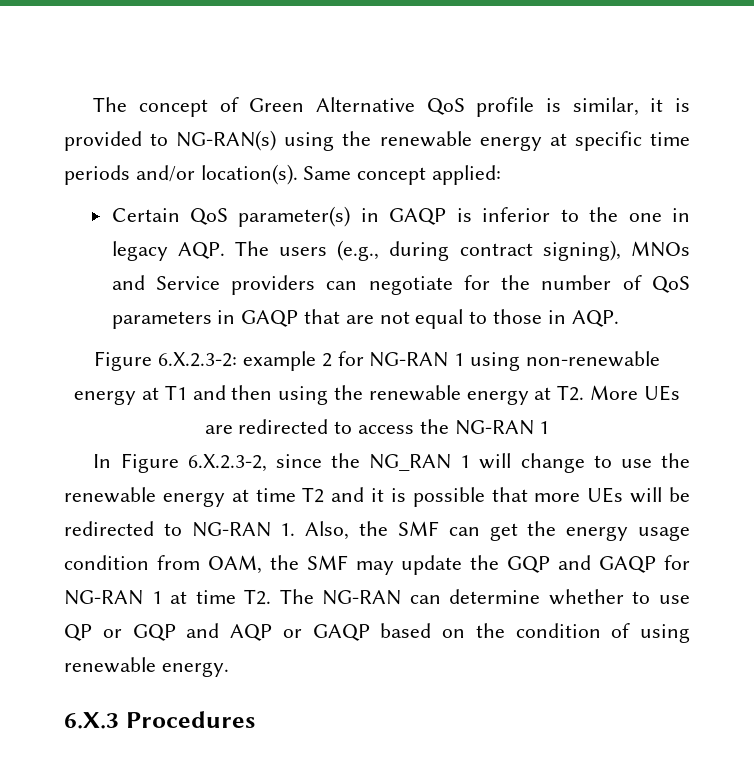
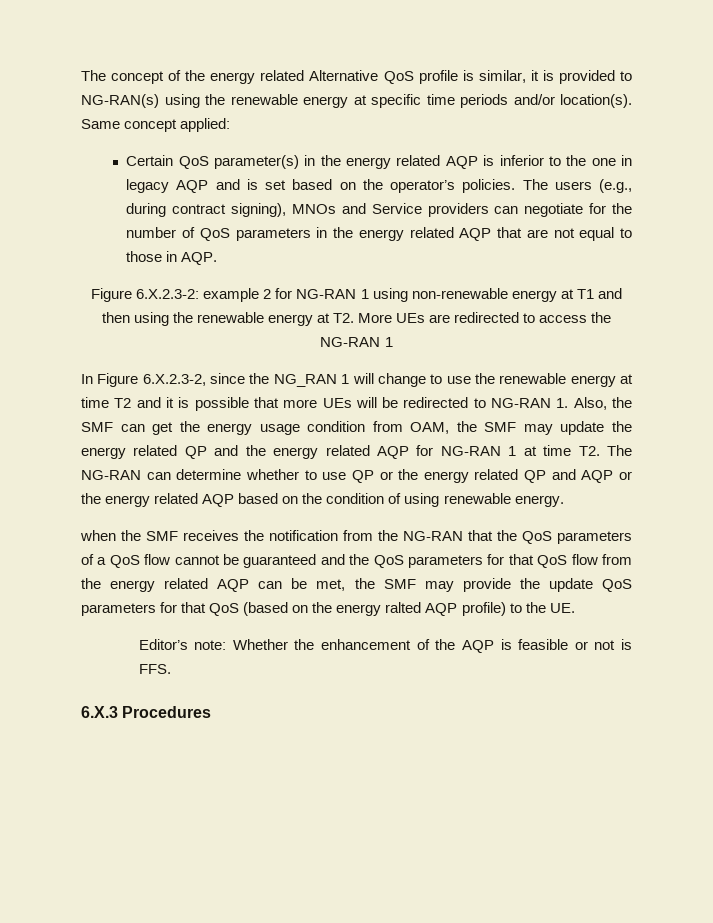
- The concept of Green Alternative QoS profile is similar, it is provided to NG-RAN(s) using the renewable energy at specific time periods and/or location(s).
+ The concept of the energy related Alternative QoS profile is similar, it is provided to NG-RAN(s) using the renewable energy at specific time periods and/or location(s).
- Certain QoS parameter(s) in GAQP is inferior to the one in legacy AQP. The users (e.g., during contract signing), MNOs and Service providers can negotiate for the number of QoS parameters in GAQP that are not equal to those in AQP.
+ Certain QoS parameter(s) in the energy related AQP is inferior to the one in legacy AQP and is set based on the operator’s policies. The users (e.g., during contract signing), MNOs and Service providers can negotiate for the number of QoS parameters in the energy related AQP that are not equal to those in AQP.
- In Figure 6.X.2.3-2, since the NG_RAN 1 will change to use the renewable energy at time T2 and it is possible that more UEs will be redirected to NG-RAN 1. Also, the SMF can get the energy usage condition from OAM, the SMF may update the GQP and GAQP for NG-RAN 1 at time T2. The NG-RAN can determine whether to use QP or GQP and AQP or GAQP based on the condition of using renewable energy.
+ In Figure 6.X.2.3-2, since the NG_RAN 1 will change to use the renewable energy at time T2 and it is possible that more UEs will be redirected to NG-RAN 1. Also, the SMF can get the energy usage condition from OAM, the SMF may update the energy related QP and the energy related AQP for NG-RAN 1 at time T2. The NG-RAN can determine whether to use QP or the energy related QP and AQP or the energy related AQP based on the condition of using renewable energy.
+ when the SMF receives the notification from the NG-RAN that the QoS parameters of a QoS flow cannot be guaranteed and the QoS parameters for that QoS flow from the energy related AQP can be met, the SMF may provide the update QoS parameters for that QoS (based on the energy ralted AQP profile) to the UE.
+ Editor’s note: Whether the enhancement of the AQP is feasible or not is FFS.

